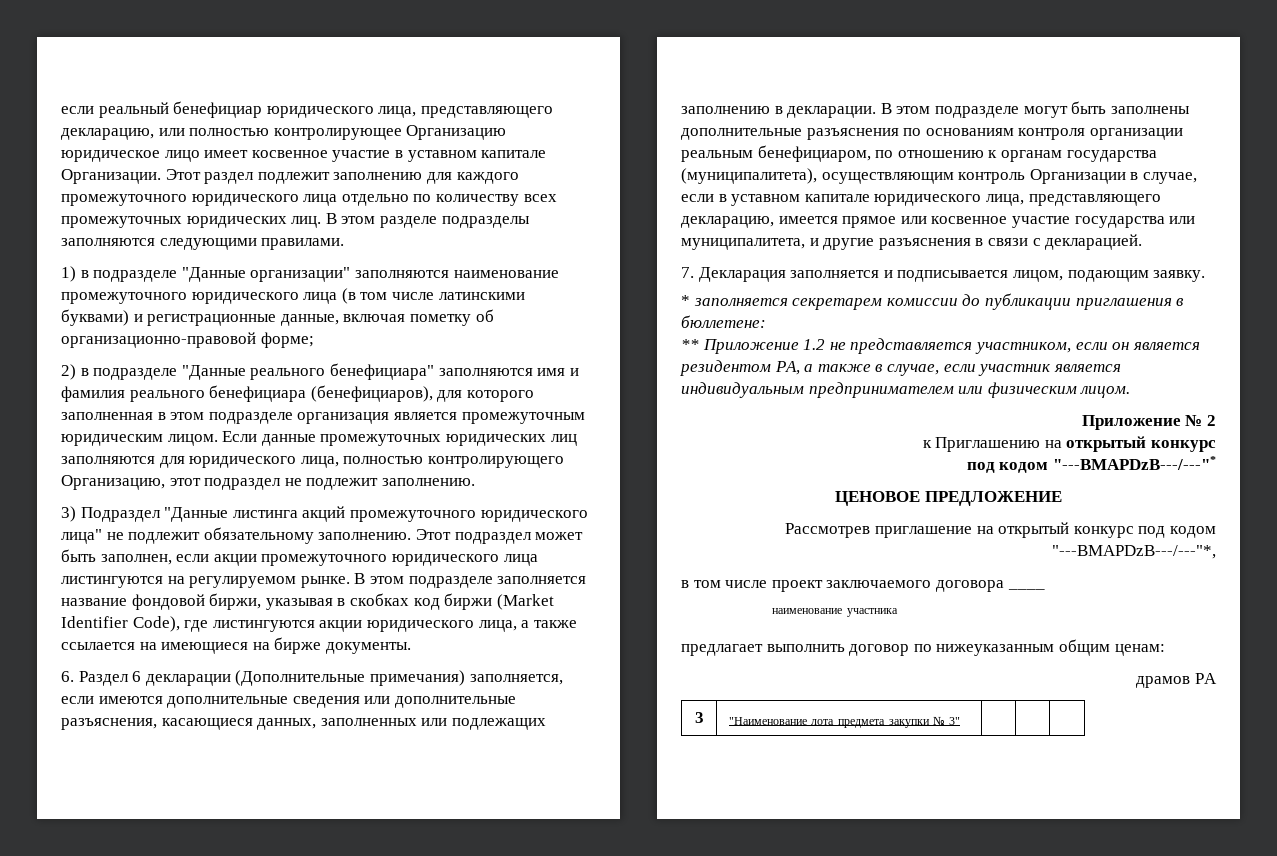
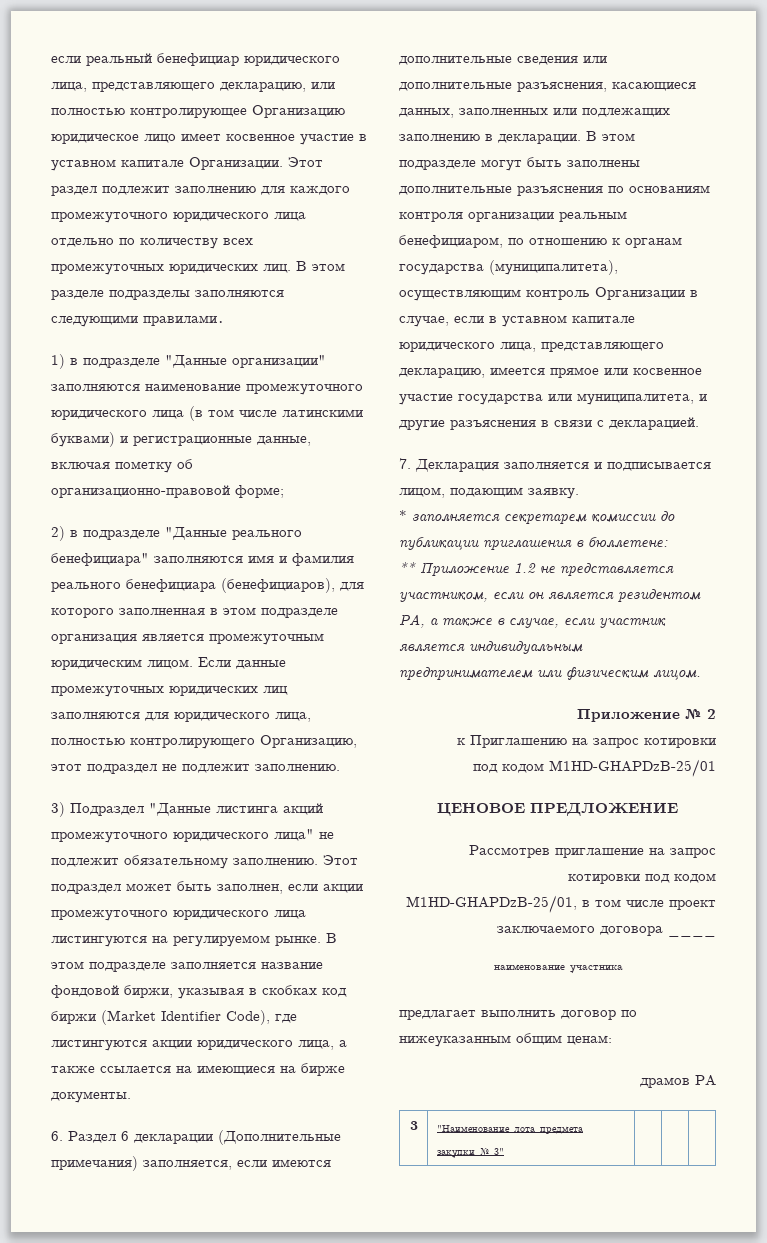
- к Приглашению на открытый конкурс
- под кодом "---BMAPDzB---/---"*
+ к Приглашению на запрос котировки
+ под кодом M1HD-GHAPDzB-25/01
- Рассмотрев приглашение на открытый конкурс под кодом "---BMAPDzB---/---"*,
- в том числе проект заключаемого договора ____
+ Рассмотрев приглашение на запрос котировки под кодом M1HD-GHAPDzB-25/01, в том числе проект заключаемого договора ____

